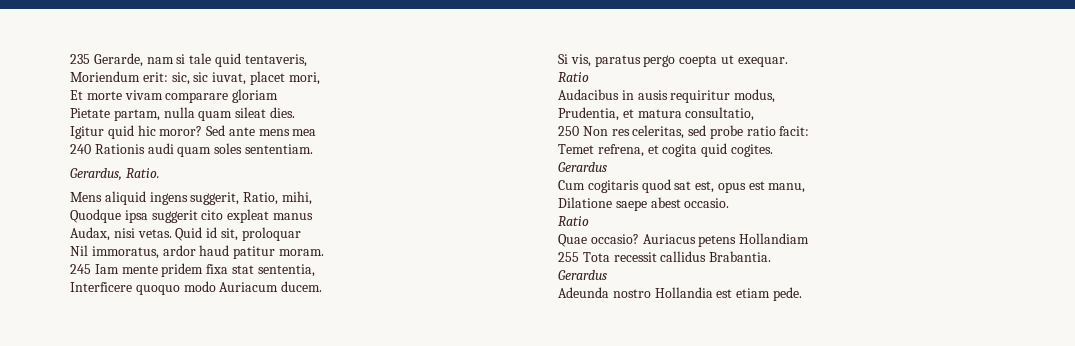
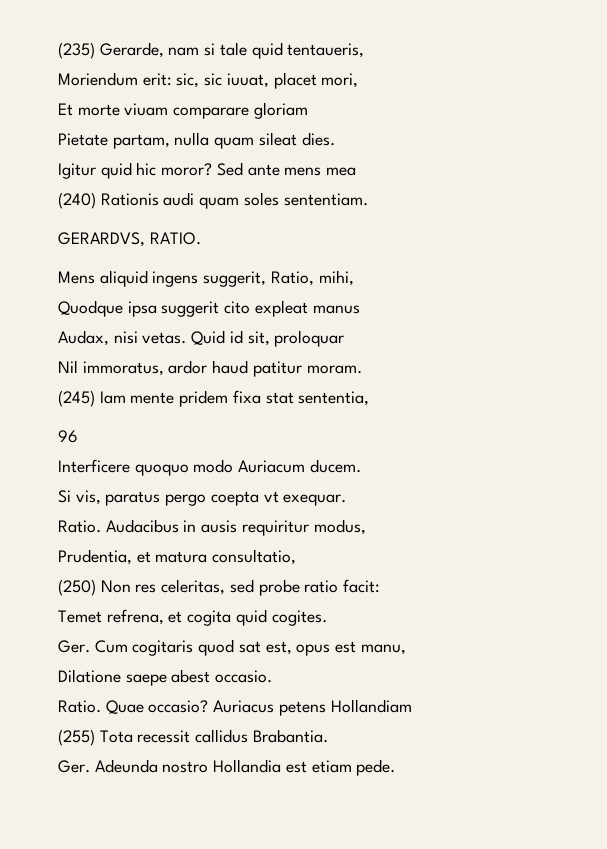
- 235 Gerarde, nam si tale quid tentaveris,
+ (235) Gerarde, nam si tale quid tentaueris,
- Moriendum erit: sic, sic iuvat, placet mori,
+ Moriendum erit: sic, sic iuuat, placet mori,
- Et morte vivam comparare gloriam
+ Et morte viuam comparare gloriam
- 240 Rationis audi quam soles sententiam.
+ (240) Rationis audi quam soles sententiam.
- Gerardus, Ratio.
+ GERARDVS, RATIO.
- 245 Iam mente pridem fixa stat sententia,
+ (245) Iam mente pridem fixa stat sententia,
+ 96
- Si vis, paratus pergo coepta ut exequar.
- Ratio
- Audacibus in ausis requiritur modus,
+ Si vis, paratus pergo coepta vt exequar.
+ Ratio. Audacibus in ausis requiritur modus,
- 250 Non res celeritas, sed probe ratio facit:
+ (250) Non res celeritas, sed probe ratio facit:
  Temet refrena, et cogita quid cogites.
- Gerardus
- Cum cogitaris quod sat est, opus est manu,
+ Ger. Cum cogitaris quod sat est, opus est manu,
  Dilatione saepe abest occasio.
- Ratio
- Quae occasio?
+ Ratio. Quae occasio?
- 255 Tota recessit callidus Brabantia.
- Gerardus
- Adeunda nostro Hollandia est etiam pede.
+ (255) Tota recessit callidus Brabantia.
+ Ger. Adeunda nostro Hollandia est etiam pede.

